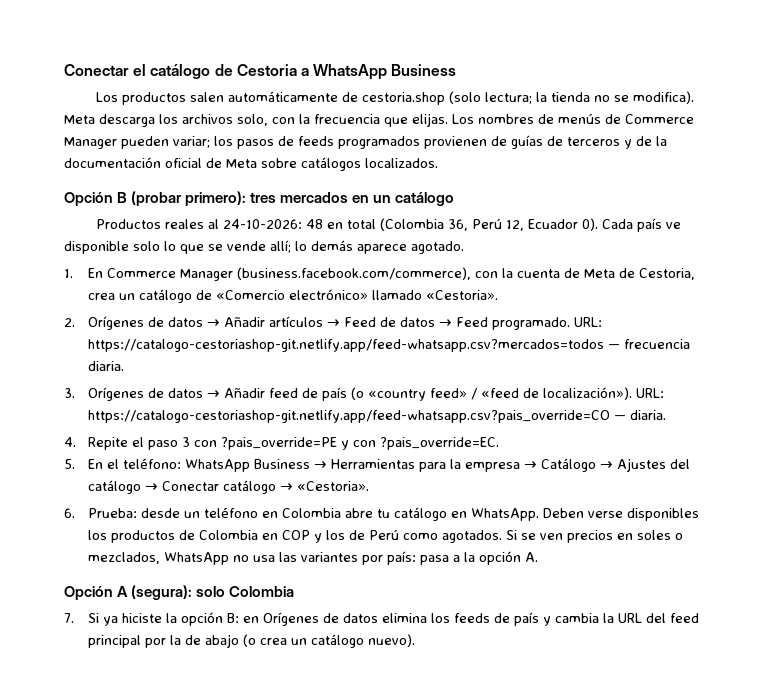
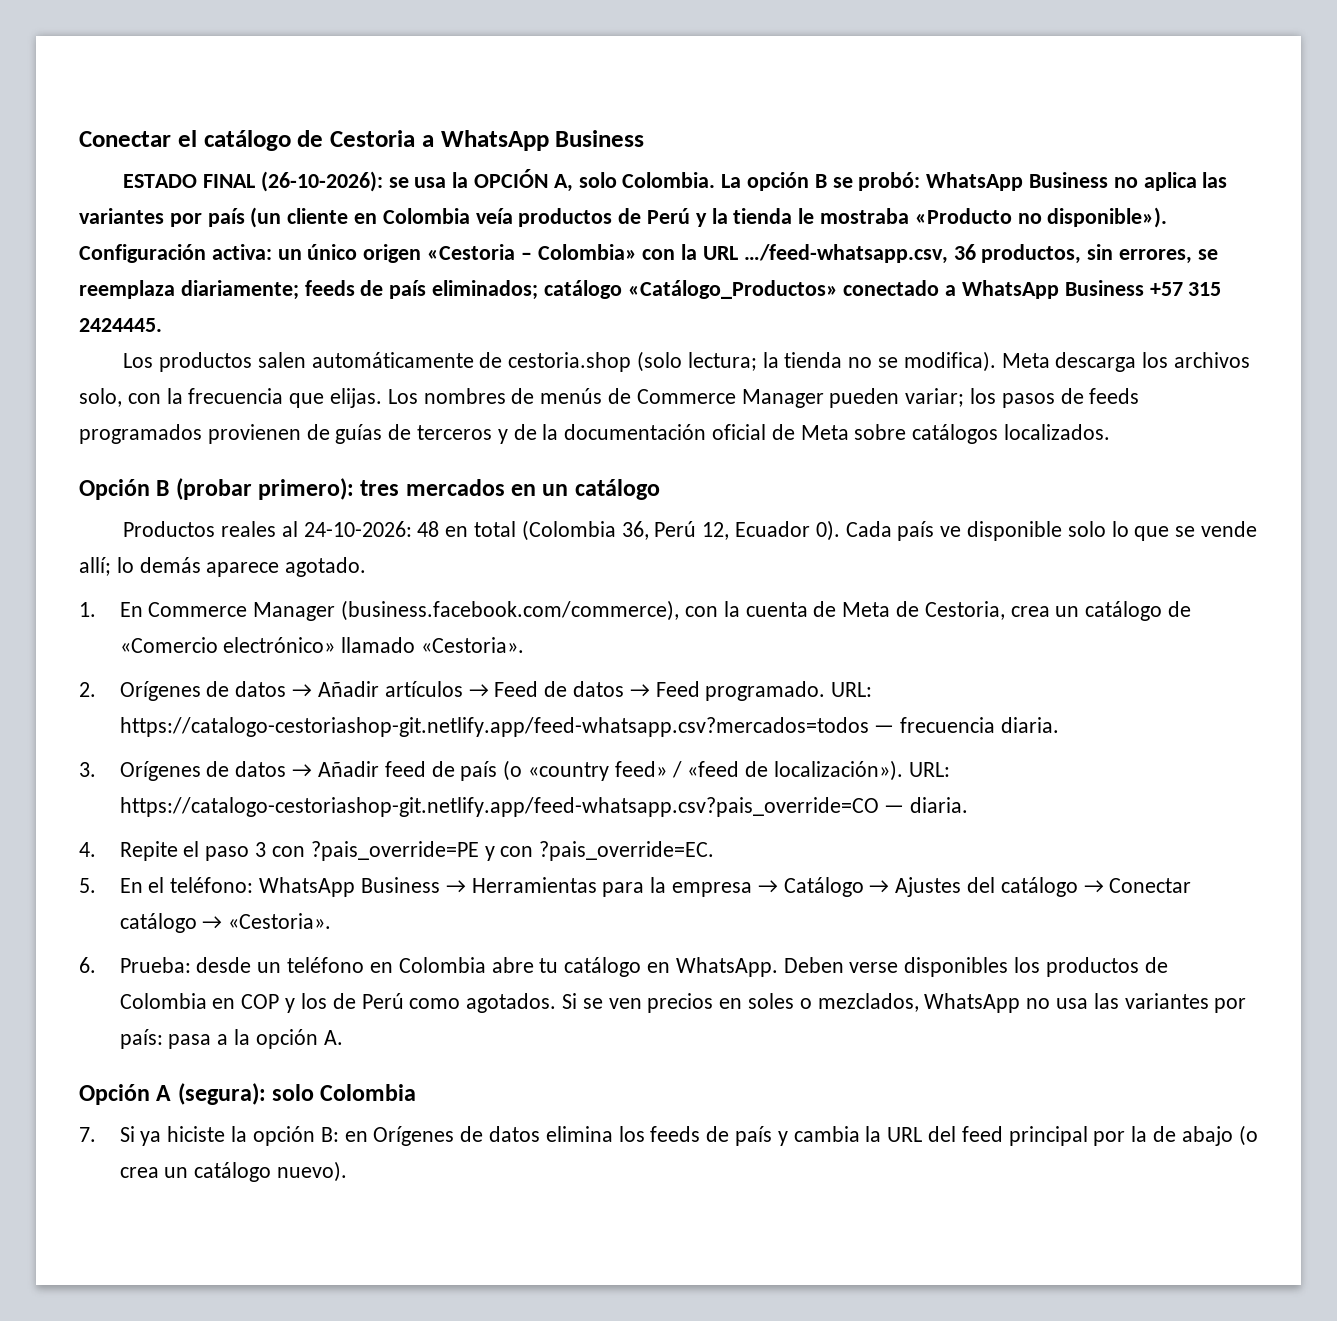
+ ESTADO FINAL (26-10-2026): se usa la OPCIÓN A, solo Colombia. La opción B se probó: WhatsApp Business no aplica las variantes por país (un cliente en Colombia veía productos de Perú y la tienda le mostraba «Producto no disponible»). Configuración activa: un único origen «Cestoria – Colombia» con la URL …/feed-whatsapp.csv, 36 productos, sin errores, se reemplaza diariamente; feeds de país eliminados; catálogo «Catálogo_Productos» conectado a WhatsApp Business +57 315 2424445.

